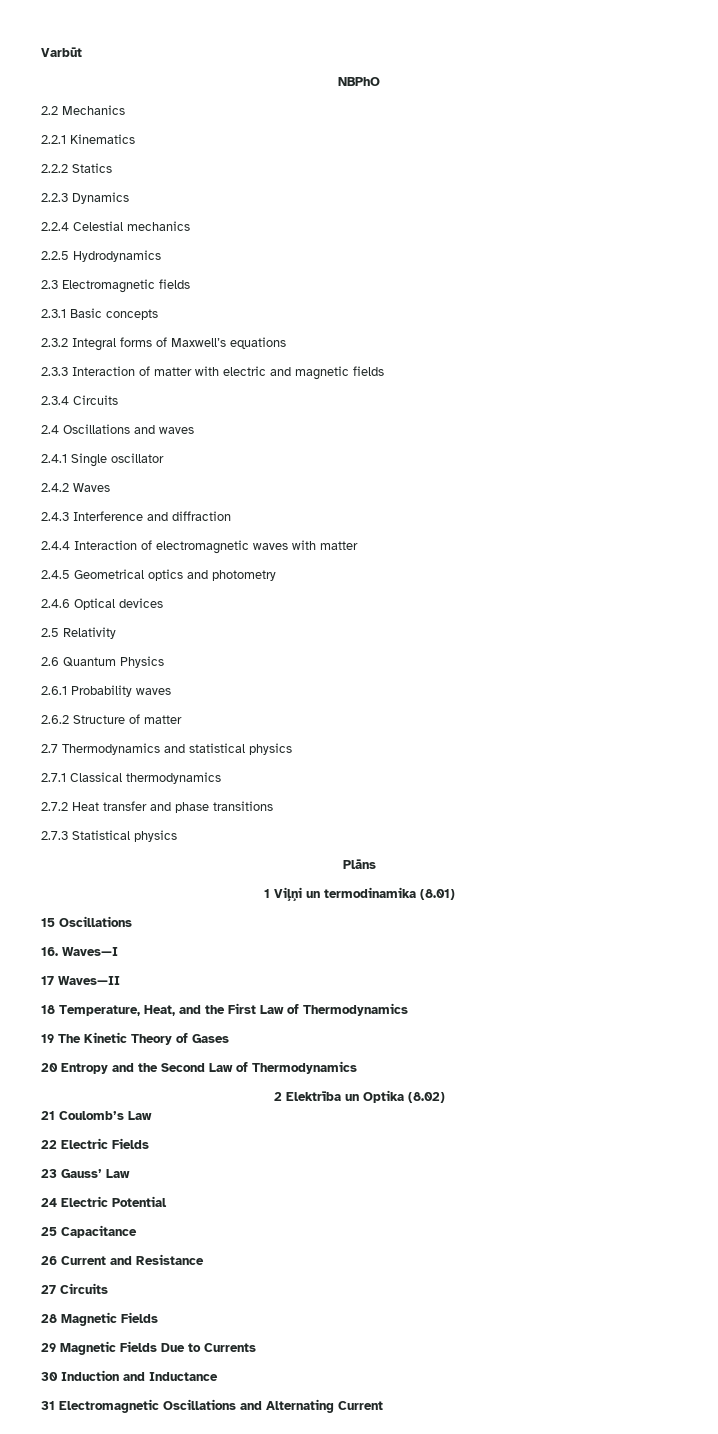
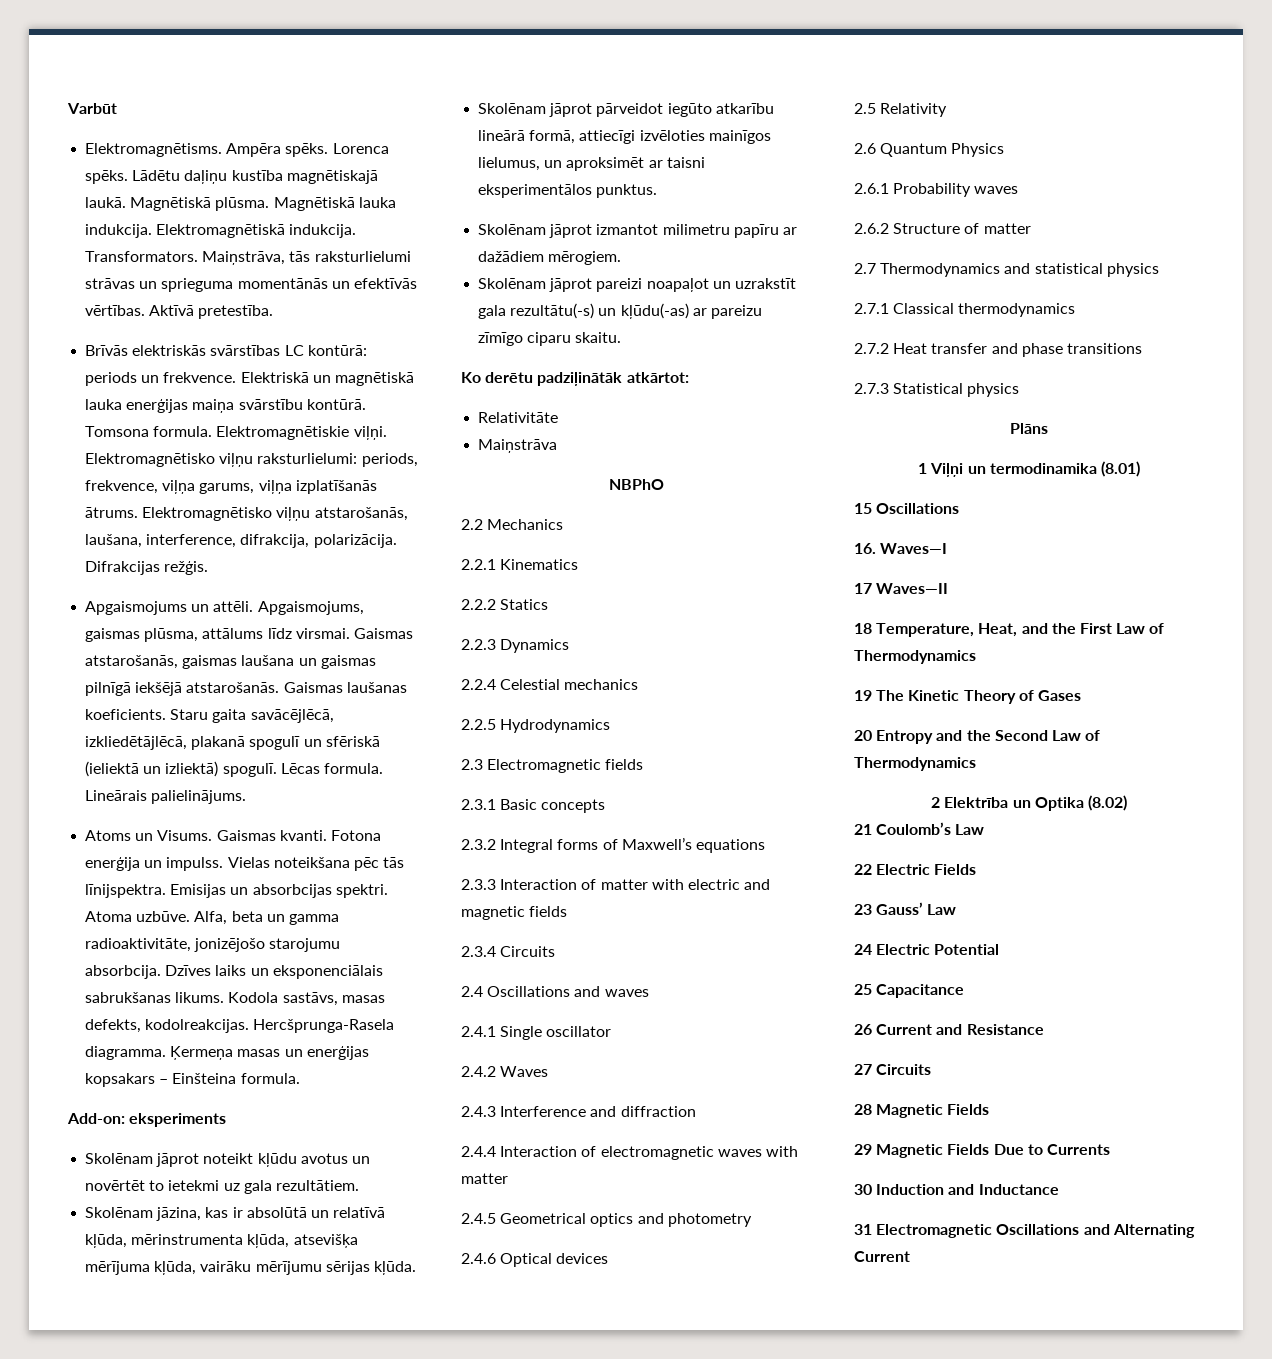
+ Elektromagnētisms. Ampēra spēks. Lorenca spēks. Lādētu daļiņu kustība magnētiskajā laukā. Magnētiskā plūsma. Magnētiskā lauka indukcija. Elektromagnētiskā indukcija. Transformators. Maiņstrāva, tās raksturlielumi strāvas un sprieguma momentānās un efektīvās vērtības. Aktīvā pretestība.
+ Brīvās elektriskās svārstības LC kontūrā: periods un frekvence. Elektriskā un magnētiskā lauka enerģijas maiņa svārstību kontūrā. Tomsona formula. Elektromagnētiskie viļņi. Elektromagnētisko viļņu raksturlielumi: periods, frekvence, viļņa garums, viļņa izplatīšanās ātrums. Elektromagnētisko viļņu atstarošanās, laušana, interference, difrakcija, polarizācija. Difrakcijas režģis.
+ Apgaismojums un attēli. Apgaismojums, gaismas plūsma, attālums līdz virsmai. Gaismas atstarošanās, gaismas laušana un gaismas pilnīgā iekšējā atstarošanās. Gaismas laušanas koeficients. Staru gaita savācējlēcā, izkliedētājlēcā, plakanā spogulī un sfēriskā (ieliektā un izliektā) spogulī. Lēcas formula. Lineārais palielinājums.
+ Atoms un Visums. Gaismas kvanti. Fotona enerģija un impulss. Vielas noteikšana pēc tās līnijspektra. Emisijas un absorbcijas spektri. Atoma uzbūve. Alfa, beta un gamma radioaktivitāte, jonizējošo starojumu absorbcija. Dzīves laiks un eksponenciālais sabrukšanas likums. Kodola sastāvs, masas defekts, kodolreakcijas. Hercšprunga-Rasela diagramma. Ķermeņa masas un enerģijas kopsakars – Einšteina formula.
+ Add-on: eksperiments
+ Skolēnam jāprot noteikt kļūdu avotus un novērtēt to ietekmi uz gala rezultātiem.
+ Skolēnam jāzina, kas ir absolūtā un relatīvā kļūda, mērinstrumenta kļūda, atsevišķa mērījuma kļūda, vairāku mērījumu sērijas kļūda.
+ Skolēnam jāprot pārveidot iegūto atkarību lineārā formā, attiecīgi izvēloties mainīgos lielumus, un aproksimēt ar taisni eksperimentālos punktus.
+ Skolēnam jāprot izmantot milimetru papīru ar dažādiem mērogiem.
+ Skolēnam jāprot pareizi noapaļot un uzrakstīt gala rezultātu(-s) un kļūdu(-as) ar pareizu zīmīgo ciparu skaitu.
+ Ko derētu padziļinātāk atkārtot:
+ Relativitāte
+ Maiņstrāva

